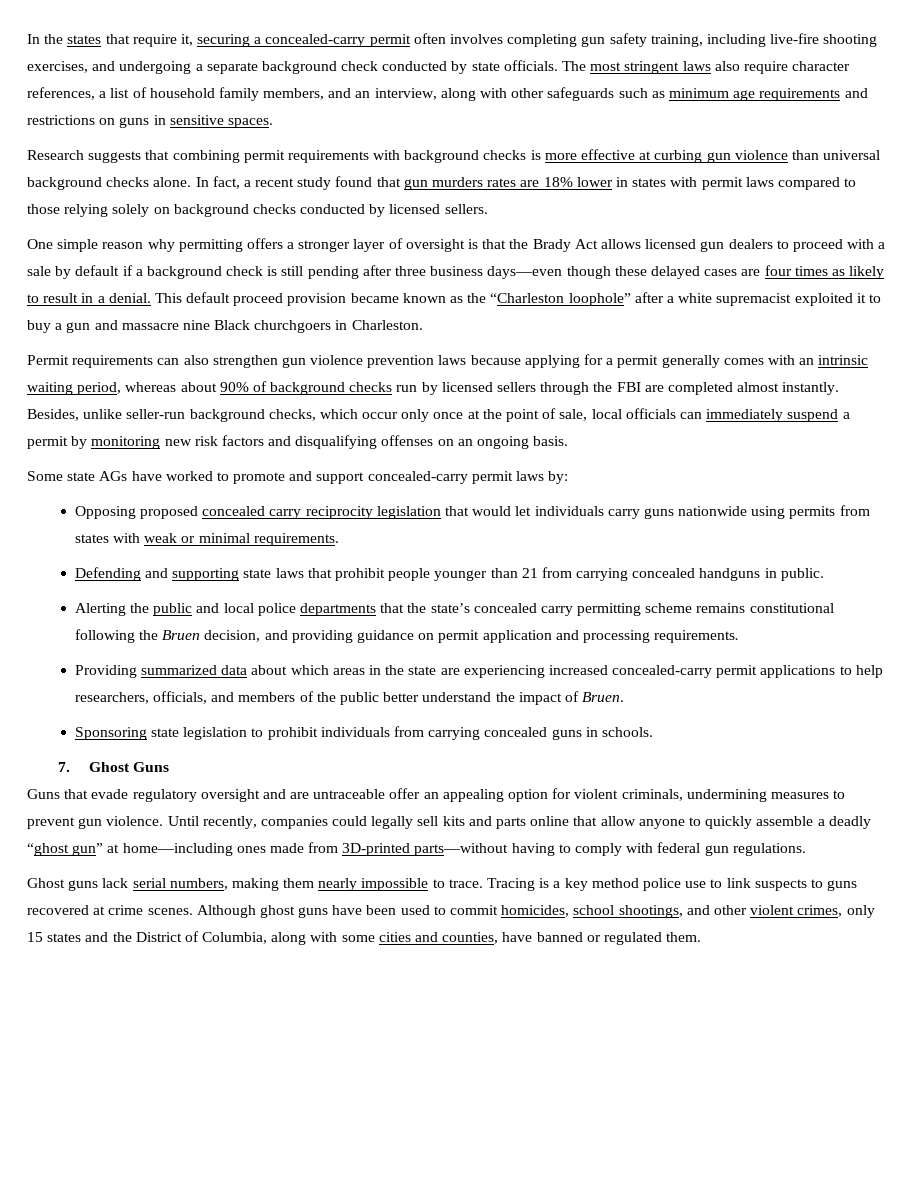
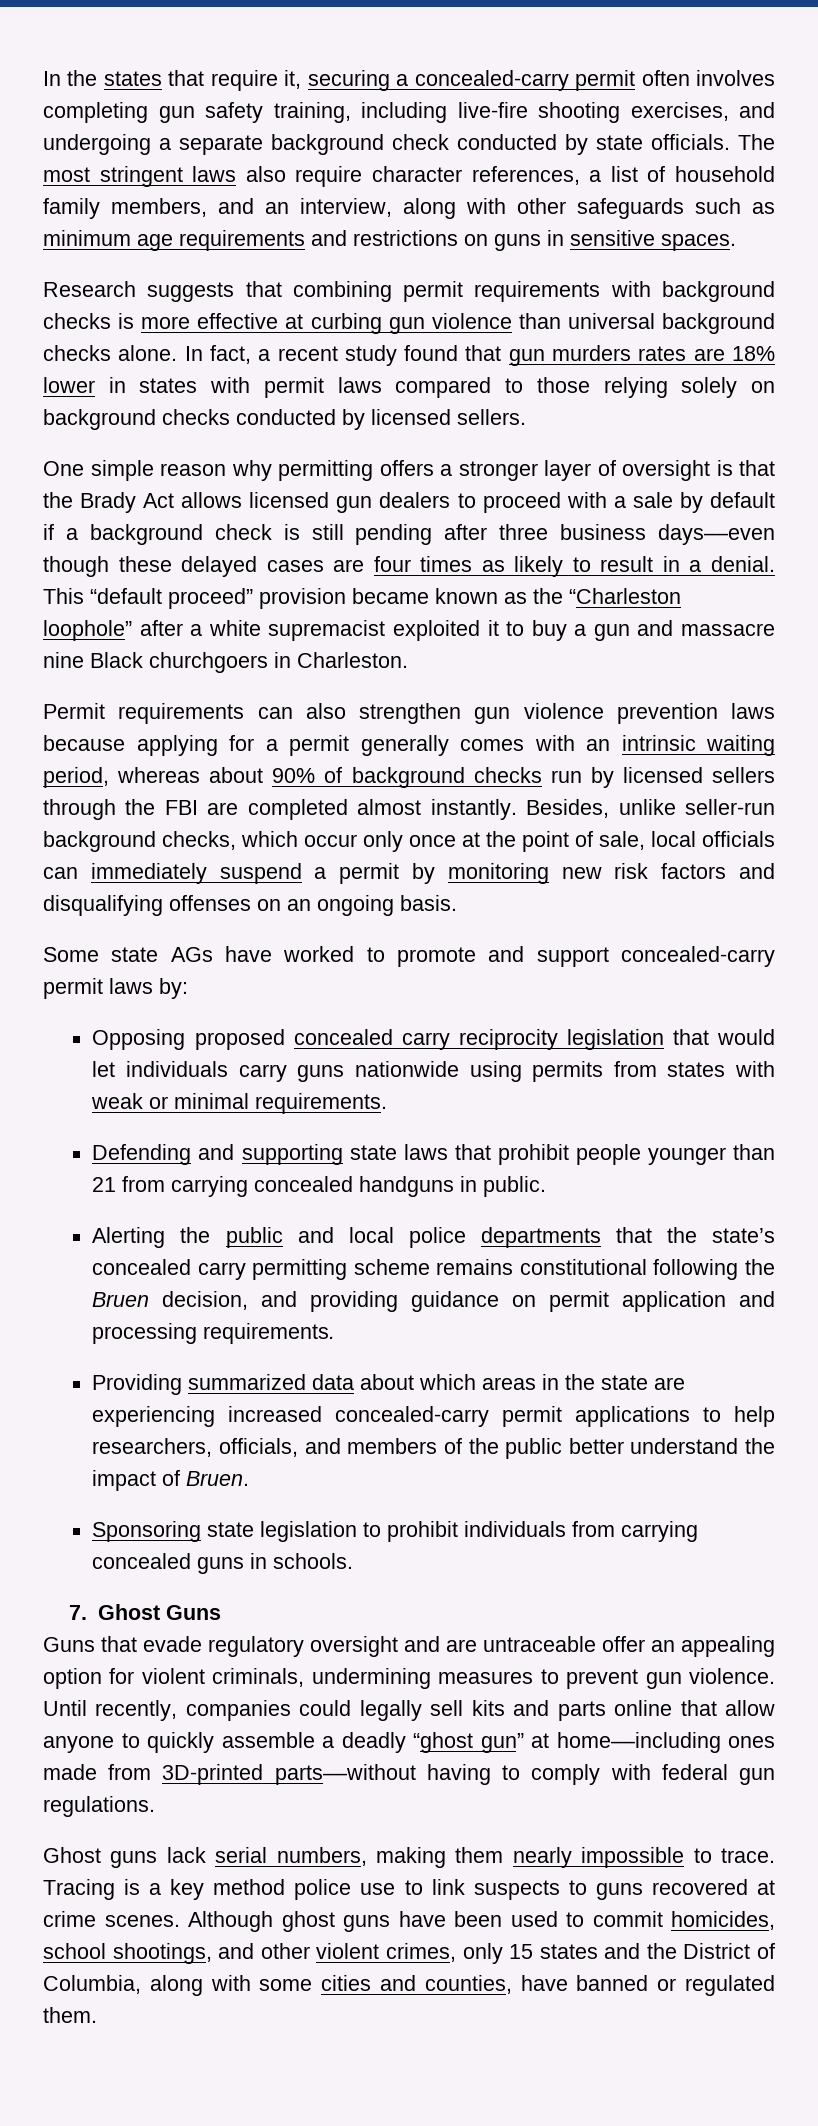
- This default proceed provision became known as the “Charleston loophole” after a white supremacist exploited it to buy a gun and massacre nine Black churchgoers in Charleston.
+ This “default proceed” provision became known as the “Charleston loophole” after a white supremacist exploited it to buy a gun and massacre nine Black churchgoers in Charleston.

